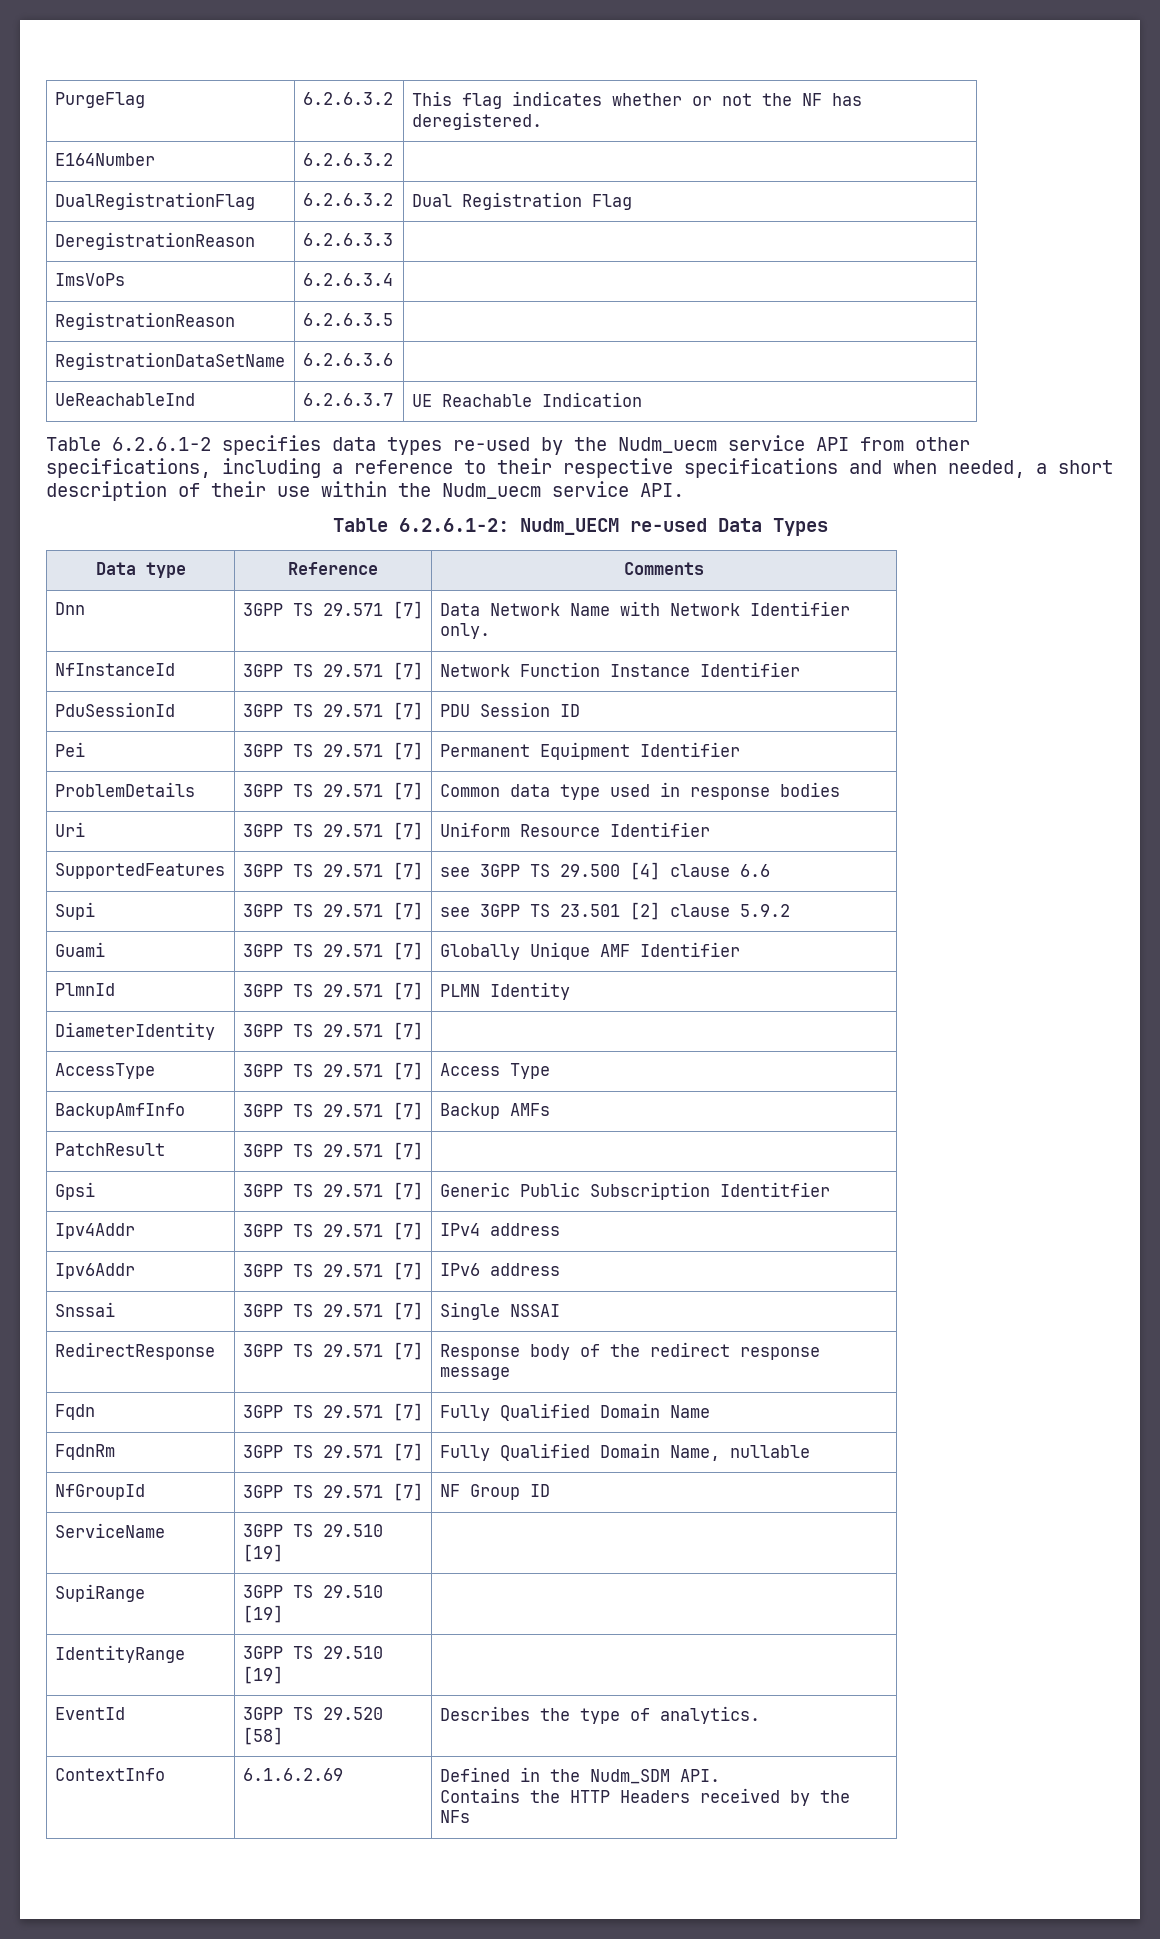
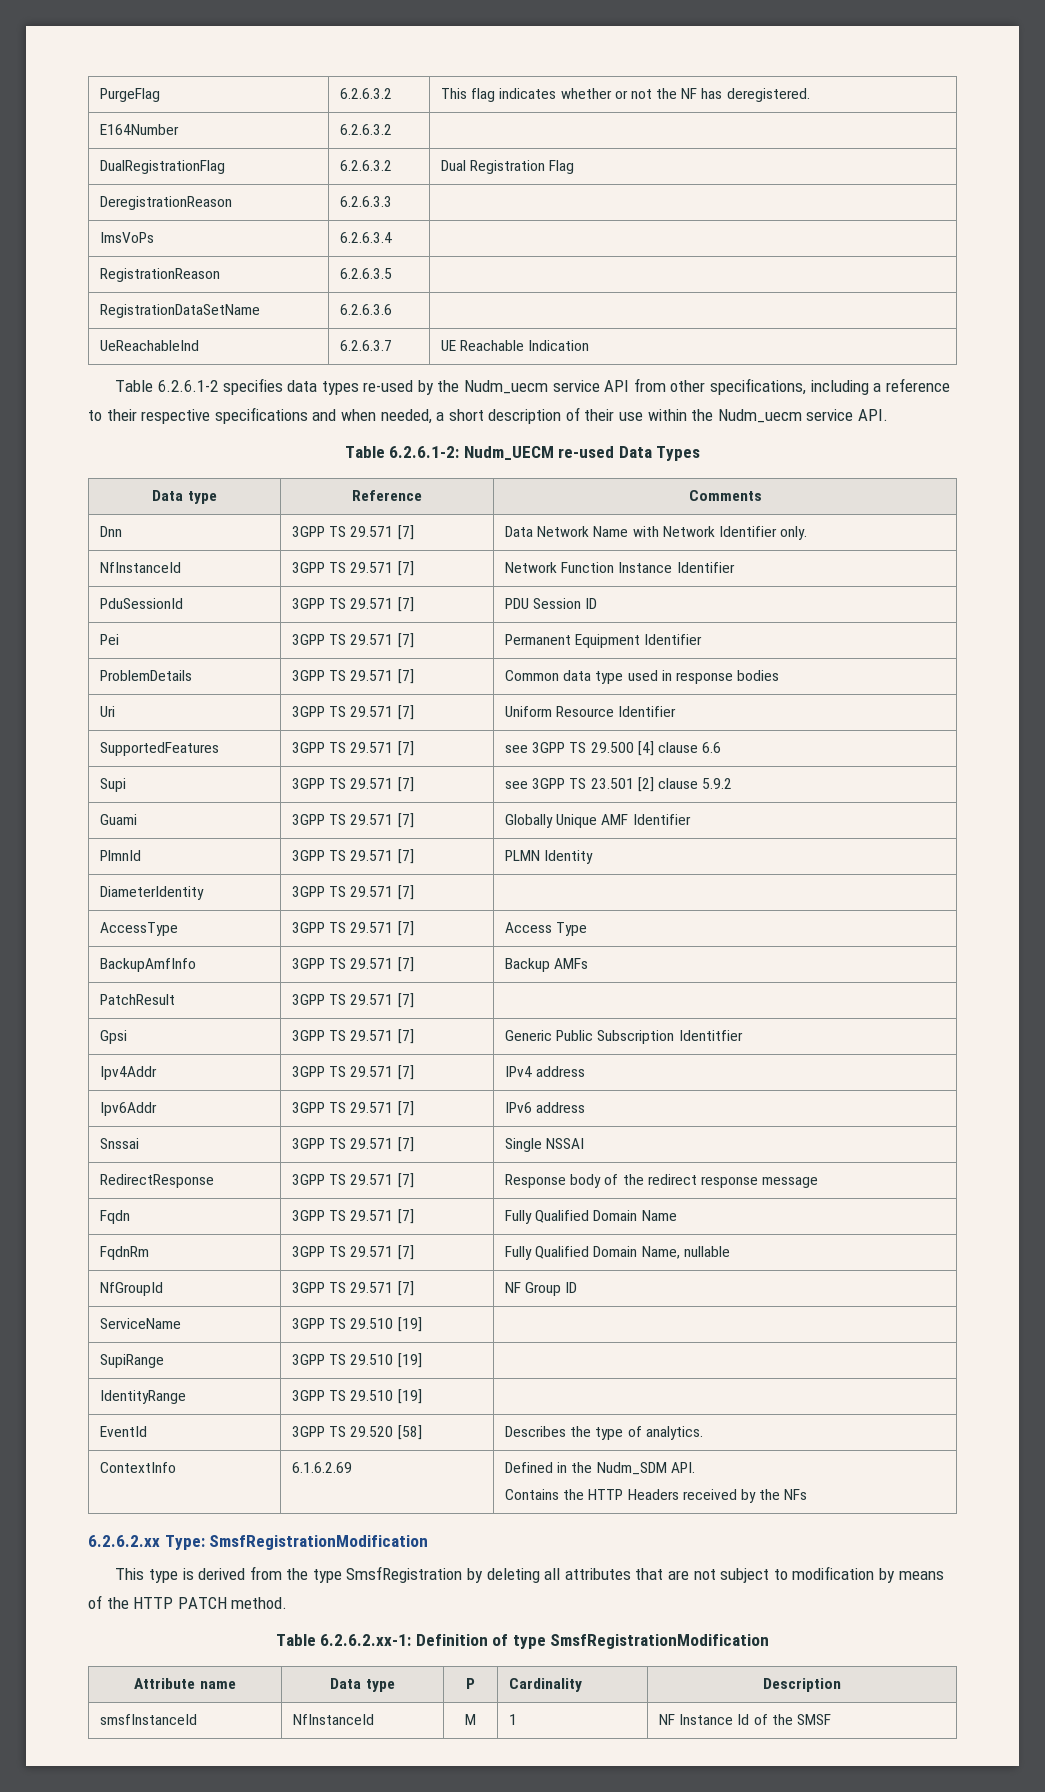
+ 6.2.6.2.xx Type: SmsfRegistrationModification
+ This type is derived from the type SmsfRegistration by deleting all attributes that are not subject to modification by means of the HTTP PATCH method.
+ Table 6.2.6.2.xx-1: Definition of type SmsfRegistrationModification
+ Attribute name | Data type | P | Cardinality | Description
+ smsfInstanceId | NfInstanceId | M | 1 | NF Instance Id of the SMSF

